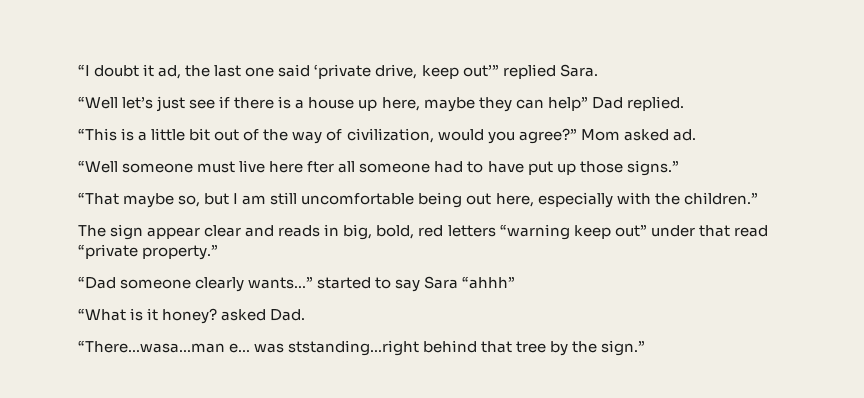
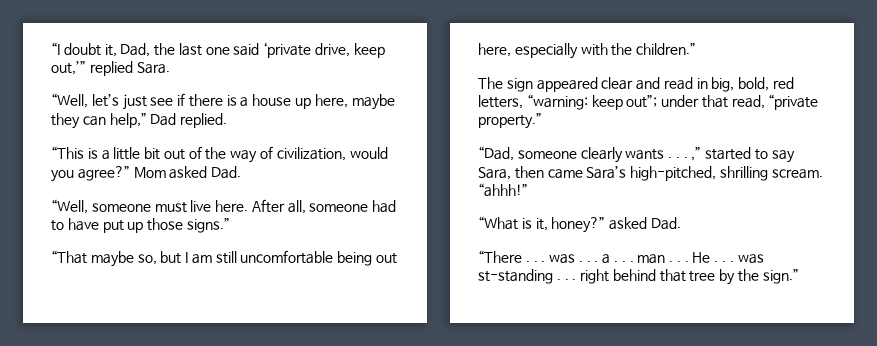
- “I doubt it ad, the last one said ‘private drive, keep out’” replied Sara.
+ “I doubt it, Dad, the last one said ‘private drive, keep out,’” replied Sara.
- “Well let’s just see if there is a house up here, maybe they can help” Dad replied.
+ “Well, let’s just see if there is a house up here, maybe they can help,” Dad replied.
- Mom asked ad.
- “Well someone must live here fter all someone had to have put up those signs.”
+ Mom asked Dad.
+ “Well, someone must live here. After all, someone had to have put up those signs.”
- The sign appear clear and reads in big, bold, red letters “warning keep out” under that read “private property.”
+ The sign appeared clear and read in big, bold, red letters, “warning: keep out”; under that read, “private property.”
- “Dad someone clearly wants...” started to say Sara “ahhh”
+ “Dad, someone clearly wants . . . ,” started to say Sara, then came Sara’s high-pitched, shrilling scream. “ahhh!”
- “What is it honey? asked Dad.
- “There...wasa...man e... was ststanding...right behind that tree by the sign.”
+ “What is it, honey?” asked Dad.
+ “There . . . was . . . a . . . man . . . He . . . was st-standing . . . right behind that tree by the sign.”

